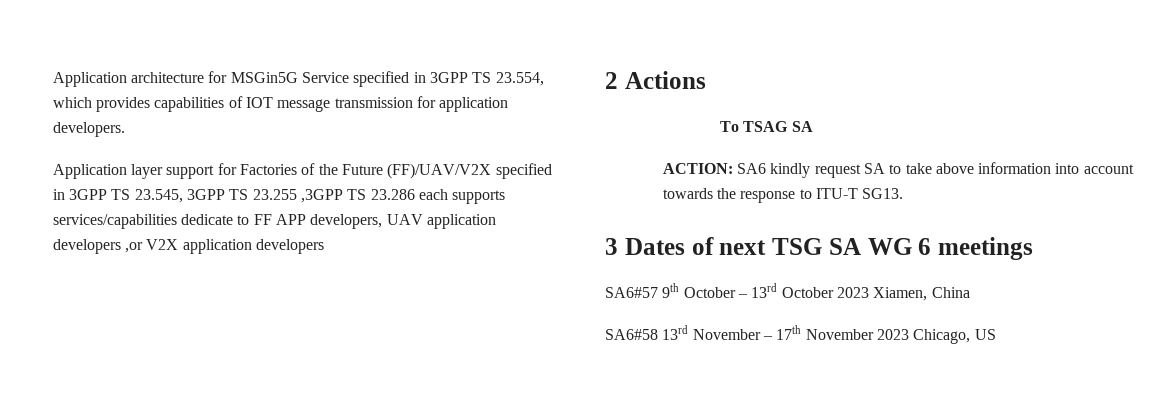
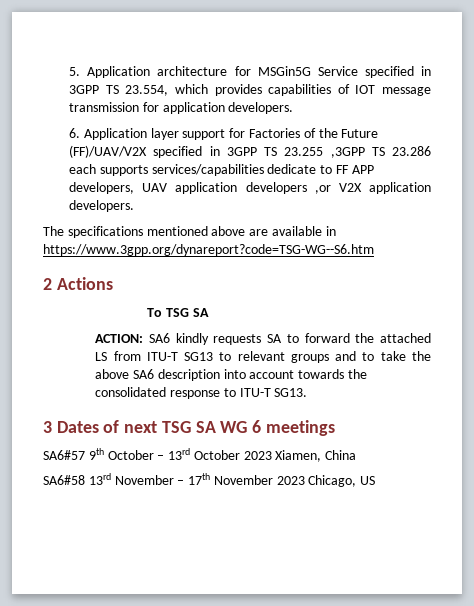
- Application architecture for MSGin5G Service specified in 3GPP TS 23.554, which provides capabilities of IOT message transmission for application developers.
+ 5. Application architecture for MSGin5G Service specified in 3GPP TS 23.554, which provides capabilities of IOT message transmission for application developers.
- Application layer support for Factories of the Future (FF)/UAV/V2X specified in 3GPP TS 23.545, 3GPP TS 23.255 ,3GPP TS 23.286 each supports services/capabilities dedicate to FF APP developers, UAV application developers ,or V2X application developers
+ 6. Application layer support for Factories of the Future (FF)/UAV/V2X specified in 3GPP TS 23.255 ,3GPP TS 23.286 each supports services/capabilities dedicate to FF APP developers, UAV application developers ,or V2X application developers.
+ The specifications mentioned above are available in https://www.3gpp.org/dynareport?code=TSG-WG--S6.htm
- To TSAG SA
+ To TSG SA
- ACTION: SA6 kindly request SA to take above information into account towards the response to ITU-T SG13.
+ ACTION: SA6 kindly requests SA to forward the attached LS from ITU-T SG13 to relevant groups and to take the above SA6 description into account towards the consolidated response to ITU-T SG13.

